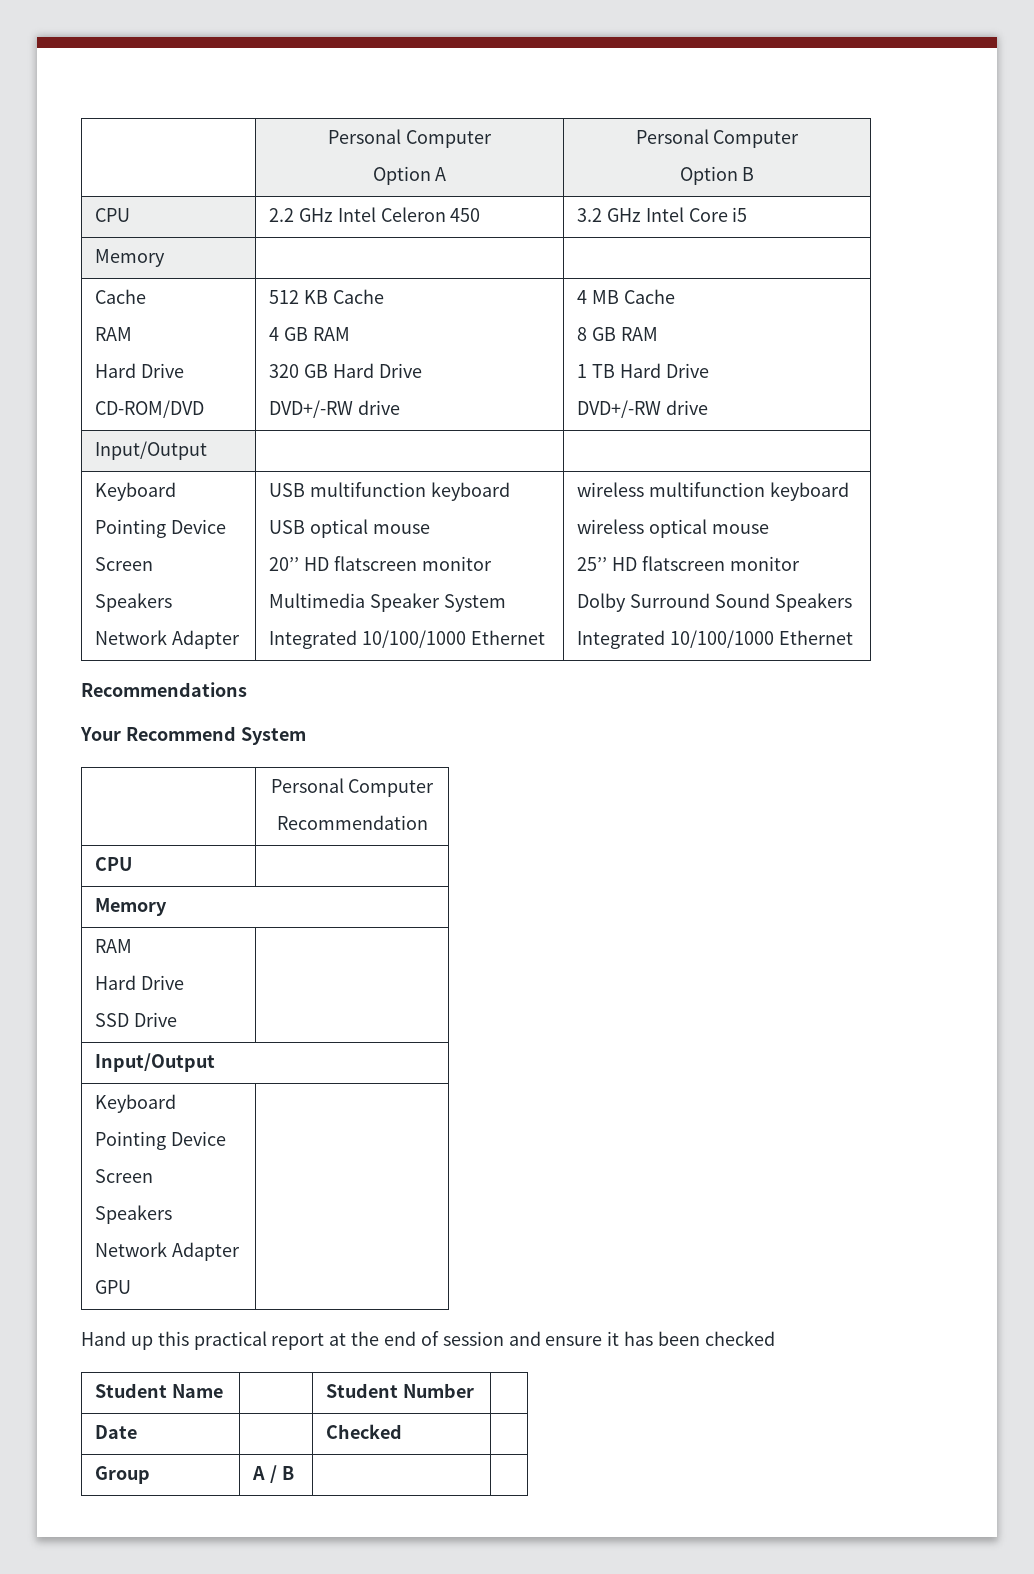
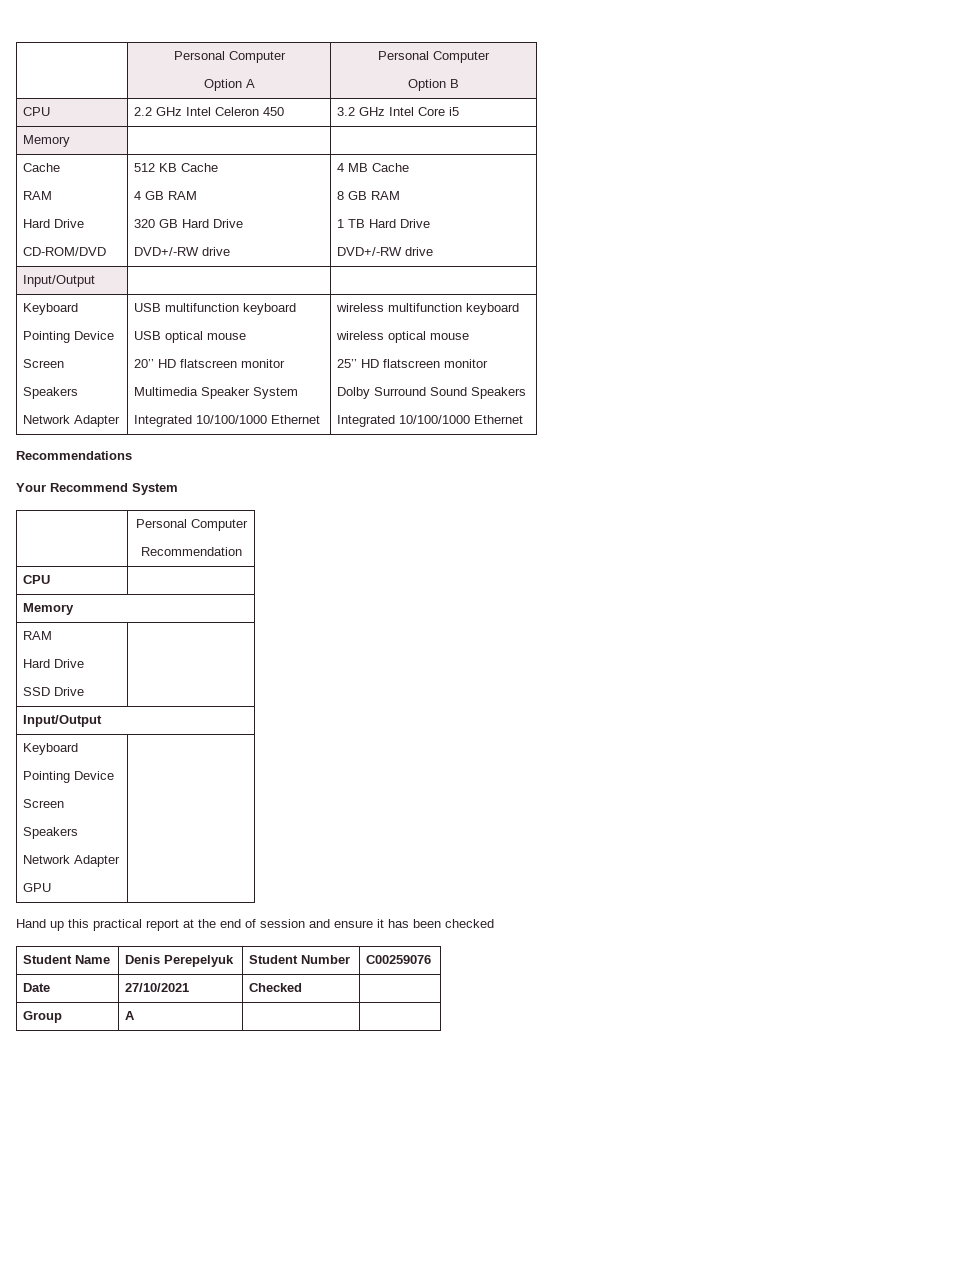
- Student Name | | Student Number |
+ Student Name | Denis Perepelyuk | Student Number | C00259076
- Date | | Checked |
+ Date | 27/10/2021 | Checked |
- Group | A / B | |
+ Group | A | |

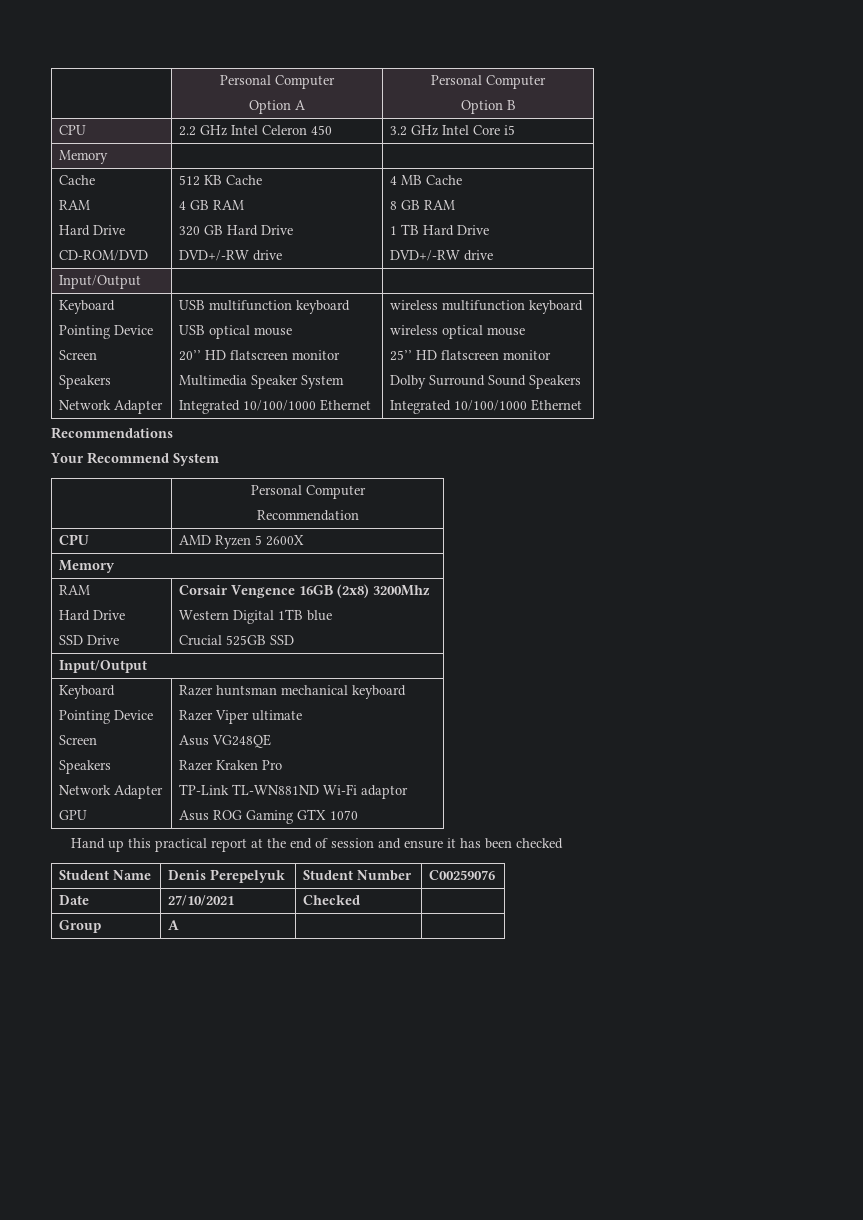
  Your Recommend System
  | Personal Computer
  Recommendation
- CPU |
+ CPU | AMD Ryzen 5 2600X
  Memory
  RAM
  Hard Drive
- SSD Drive |
+ SSD Drive | Corsair Vengence 16GB (2x8) 3200Mhz
+ Western Digital 1TB blue
+ Crucial 525GB SSD
  Input/Output
  Keyboard
  Pointing Device
  Screen
  Speakers
  Network Adapter
- GPU |
+ GPU | Razer huntsman mechanical keyboard
+ Razer Viper ultimate
+ Asus VG248QE
+ Razer Kraken Pro
+ TP-Link TL-WN881ND Wi-Fi adaptor
+ Asus ROG Gaming GTX 1070

